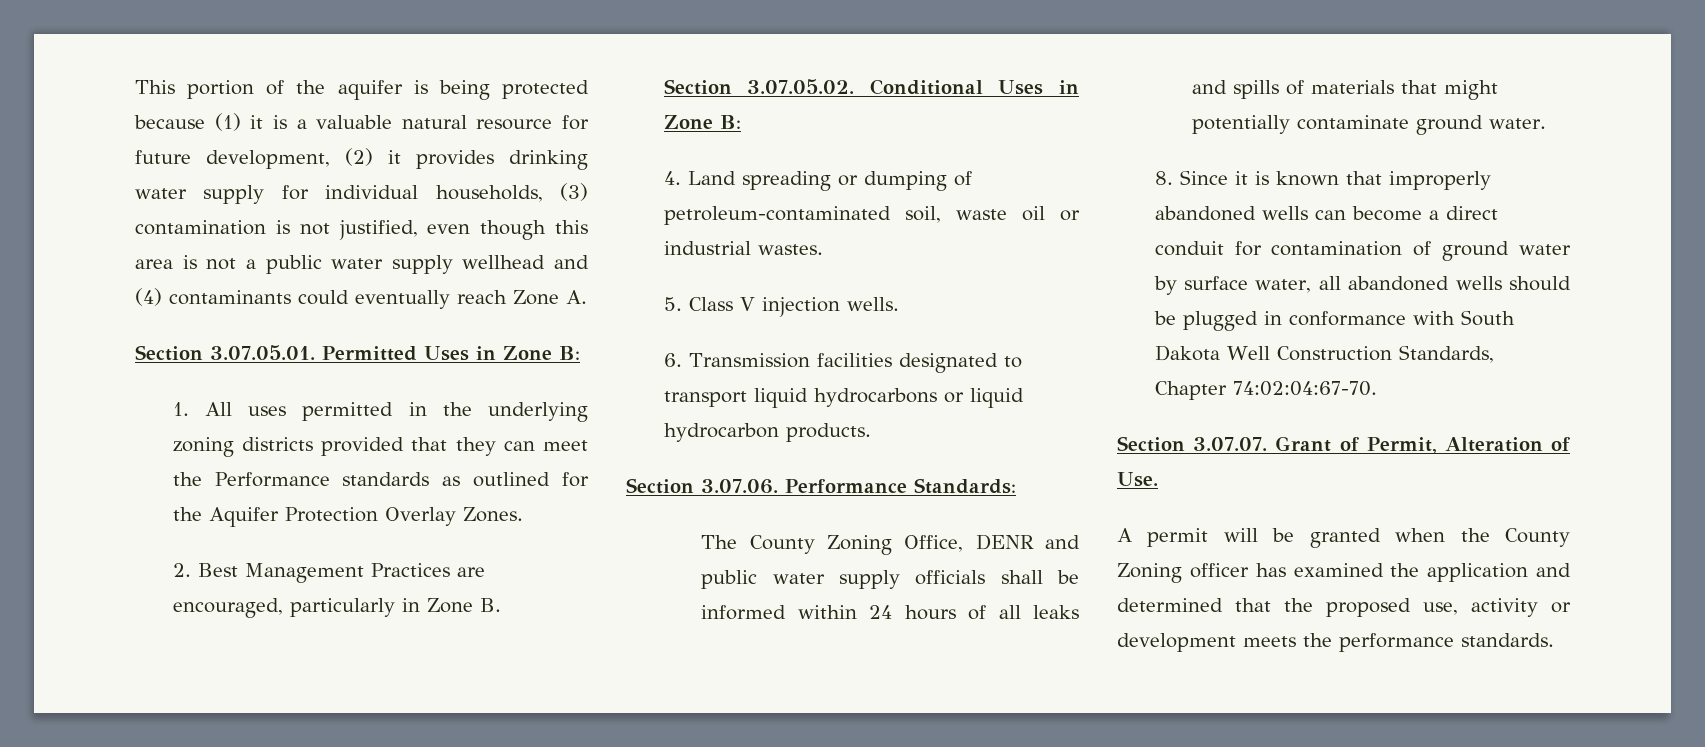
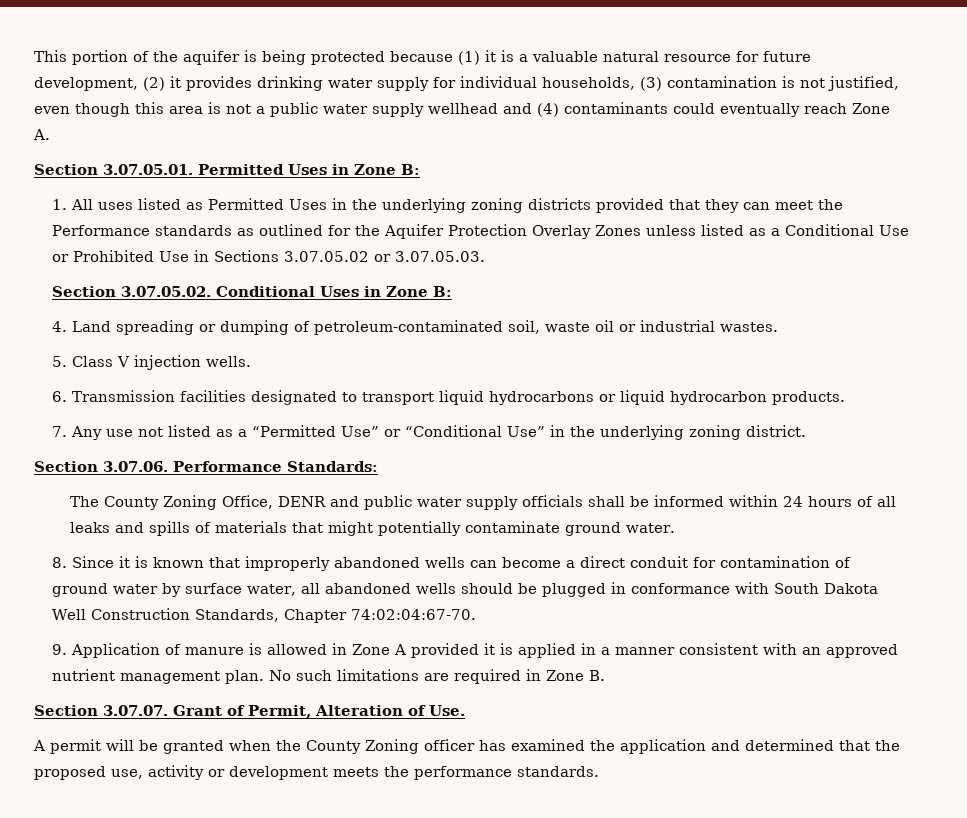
- 1. All uses permitted in the underlying zoning districts provided that they can meet the Performance standards as outlined for the Aquifer Protection Overlay Zones.
- 2. Best Management Practices are encouraged, particularly in Zone B.
+ 1. All uses listed as Permitted Uses in the underlying zoning districts provided that they can meet the Performance standards as outlined for the Aquifer Protection Overlay Zones unless listed as a Conditional Use or Prohibited Use in Sections 3.07.05.02 or 3.07.05.03.
+ 7. Any use not listed as a “Permitted Use” or “Conditional Use” in the underlying zoning district.
+ 9. Application of manure is allowed in Zone A provided it is applied in a manner consistent with an approved nutrient management plan. No such limitations are required in Zone B.

